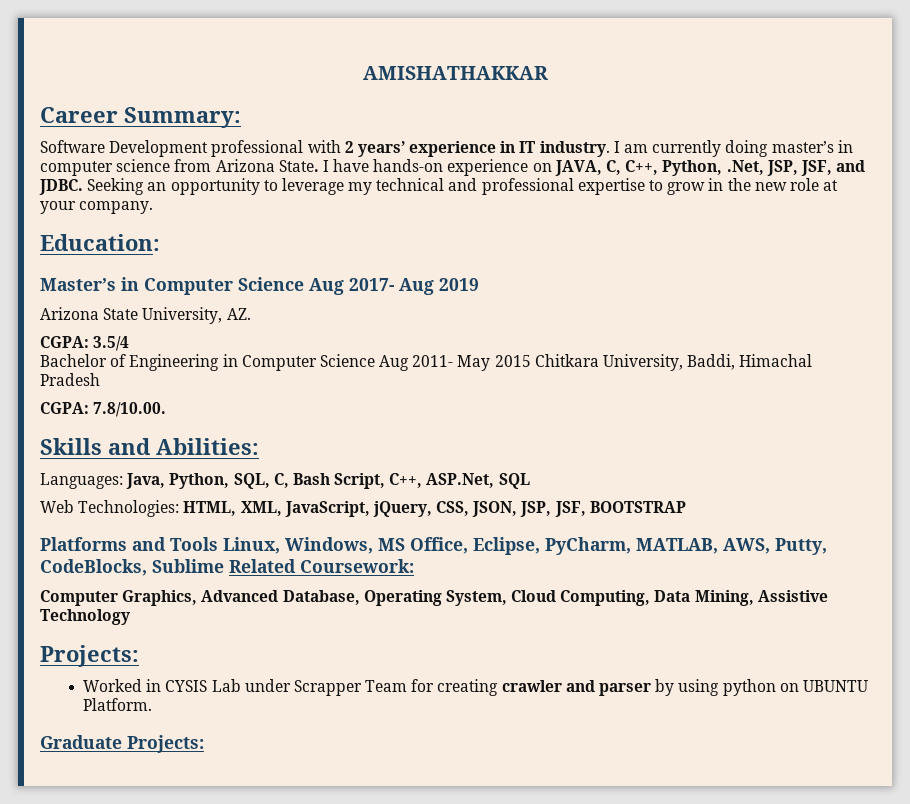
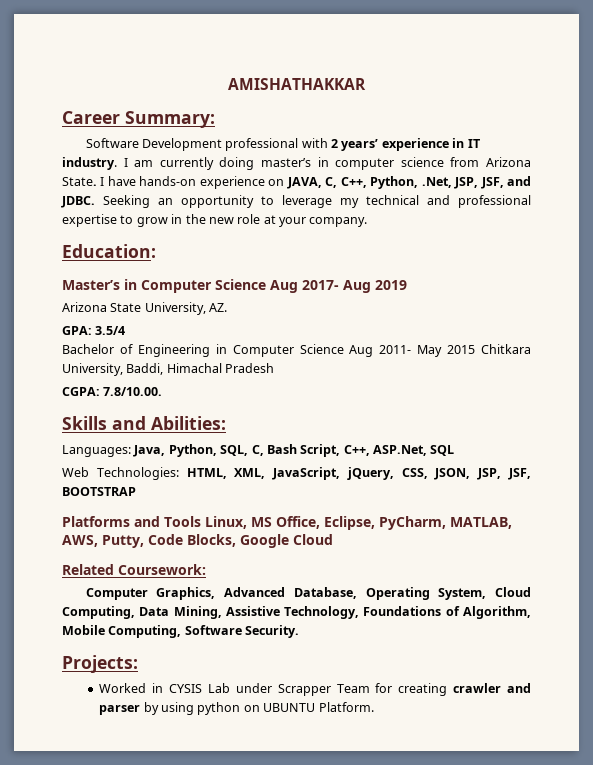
- CGPA: 3.5/4
+ GPA: 3.5/4
- Platforms and Tools Linux, Windows, MS Office, Eclipse, PyCharm, MATLAB, AWS, Putty, CodeBlocks, Sublime Related Coursework:
+ Platforms and Tools Linux, MS Office, Eclipse, PyCharm, MATLAB, AWS, Putty, Code Blocks, Google Cloud
+ Related Coursework:
- Computer Graphics, Advanced Database, Operating System, Cloud Computing, Data Mining, Assistive Technology
+ Computer Graphics, Advanced Database, Operating System, Cloud Computing, Data Mining, Assistive Technology, Foundations of Algorithm, Mobile Computing, Software Security.
- Graduate Projects:

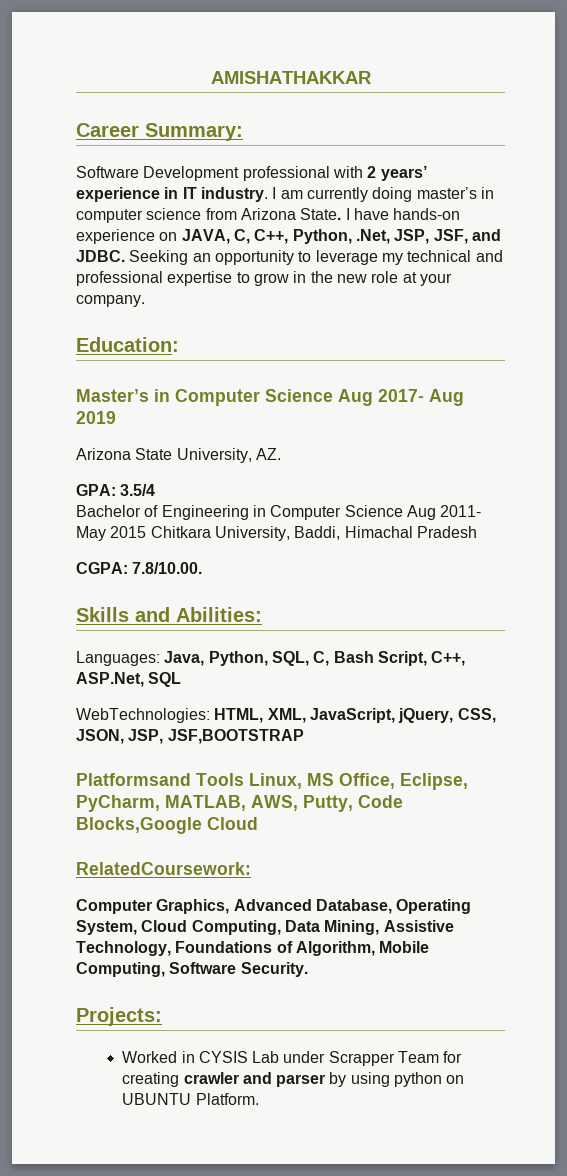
- Web Technologies: HTML, XML, JavaScript, jQuery, CSS, JSON, JSP, JSF, BOOTSTRAP
- Platforms and Tools Linux, MS Office, Eclipse, PyCharm, MATLAB, AWS, Putty, Code Blocks, Google Cloud
+ WebTechnologies: HTML, XML, JavaScript, jQuery, CSS, JSON, JSP, JSF,BOOTSTRAP
+ Platformsand Tools Linux, MS Office, Eclipse, PyCharm, MATLAB, AWS, Putty, Code Blocks,Google Cloud
- Related Coursework:
+ RelatedCoursework:

